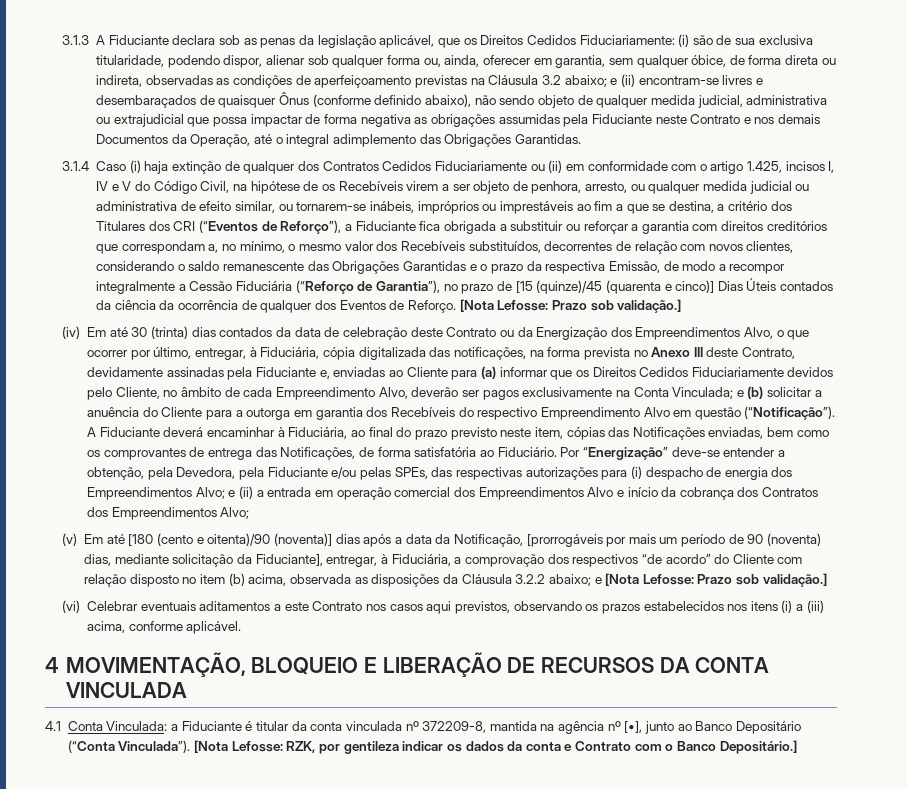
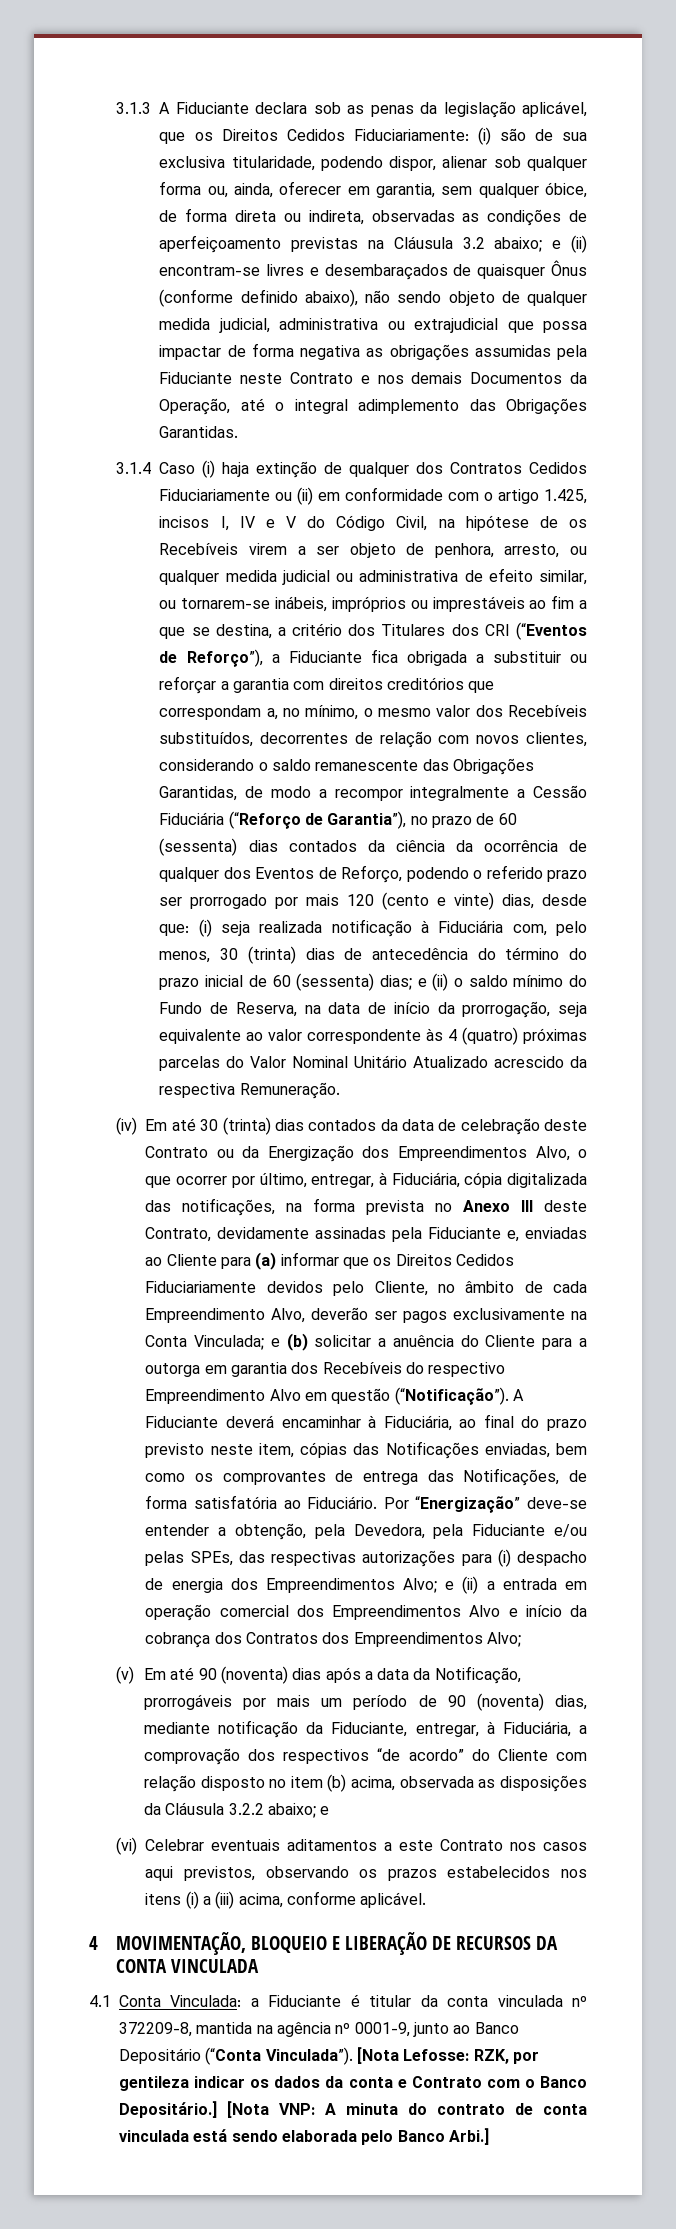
- 3.1.4 Caso (i) haja extinção de qualquer dos Contratos Cedidos Fiduciariamente ou (ii) em conformidade com o artigo 1.425, incisos I, IV e V do Código Civil, na hipótese de os Recebíveis virem a ser objeto de penhora, arresto, ou qualquer medida judicial ou administrativa de efeito similar, ou tornarem-se inábeis, impróprios ou imprestáveis ao fim a que se destina, a critério dos Titulares dos CRI (“Eventos de Reforço”), a Fiduciante fica obrigada a substituir ou reforçar a garantia com direitos creditórios que correspondam a, no mínimo, o mesmo valor dos Recebíveis substituídos, decorrentes de relação com novos clientes, considerando o saldo remanescente das Obrigações Garantidas e o prazo da respectiva Emissão, de modo a recompor integralmente a Cessão Fiduciária (“Reforço de Garantia”), no prazo de [15 (quinze)/45 (quarenta e cinco)] Dias Úteis contados da ciência da ocorrência de qualquer dos Eventos de Reforço. [Nota Lefosse: Prazo sob validação.]
+ 3.1.4 Caso (i) haja extinção de qualquer dos Contratos Cedidos Fiduciariamente ou (ii) em conformidade com o artigo 1.425, incisos I, IV e V do Código Civil, na hipótese de os Recebíveis virem a ser objeto de penhora, arresto, ou qualquer medida judicial ou administrativa de efeito similar, ou tornarem-se inábeis, impróprios ou imprestáveis ao fim a que se destina, a critério dos Titulares dos CRI (“Eventos de Reforço”), a Fiduciante fica obrigada a substituir ou reforçar a garantia com direitos creditórios que correspondam a, no mínimo, o mesmo valor dos Recebíveis substituídos, decorrentes de relação com novos clientes, considerando o saldo remanescente das Obrigações Garantidas, de modo a recompor integralmente a Cessão Fiduciária (“Reforço de Garantia”), no prazo de 60 (sessenta) dias contados da ciência da ocorrência de qualquer dos Eventos de Reforço, podendo o referido prazo ser prorrogado por mais 120 (cento e vinte) dias, desde que: (i) seja realizada notificação à Fiduciária com, pelo menos, 30 (trinta) dias de antecedência do término do prazo inicial de 60 (sessenta) dias; e (ii) o saldo mínimo do Fundo de Reserva, na data de início da prorrogação, seja equivalente ao valor correspondente às 4 (quatro) próximas parcelas do Valor Nominal Unitário Atualizado acrescido da respectiva Remuneração.
- (v) Em até [180 (cento e oitenta)/90 (noventa)] dias após a data da Notificação, [prorrogáveis por mais um período de 90 (noventa) dias, mediante solicitação da Fiduciante], entregar, à Fiduciária, a comprovação dos respectivos “de acordo” do Cliente com relação disposto no item (b) acima, observada as disposições da Cláusula 3.2.2 abaixo; e [Nota Lefosse: Prazo sob validação.]
+ (v) Em até 90 (noventa) dias após a data da Notificação, prorrogáveis por mais um período de 90 (noventa) dias, mediante notificação da Fiduciante, entregar, à Fiduciária, a comprovação dos respectivos “de acordo” do Cliente com relação disposto no item (b) acima, observada as disposições da Cláusula 3.2.2 abaixo; e
- 4.1 Conta Vinculada: a Fiduciante é titular da conta vinculada nº 372209-8, mantida na agência nº [•], junto ao Banco Depositário (“Conta Vinculada”).
+ 4.1 Conta Vinculada: a Fiduciante é titular da conta vinculada nº 372209-8, mantida na agência nº 0001-9, junto ao Banco Depositário (“Conta Vinculada”).
+ [Nota VNP: A minuta do contrato de conta vinculada está sendo elaborada pelo Banco Arbi.]

